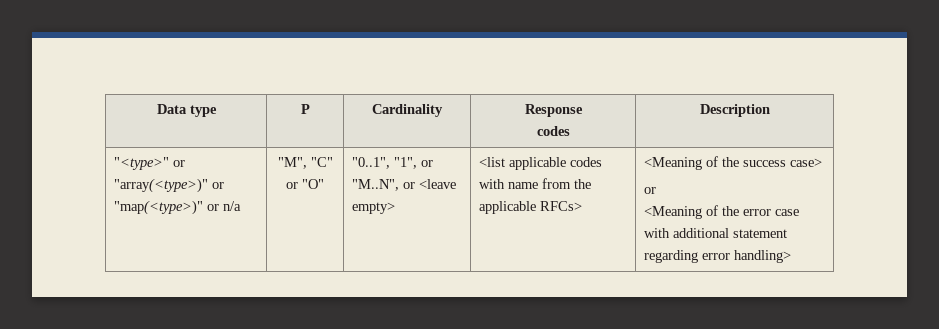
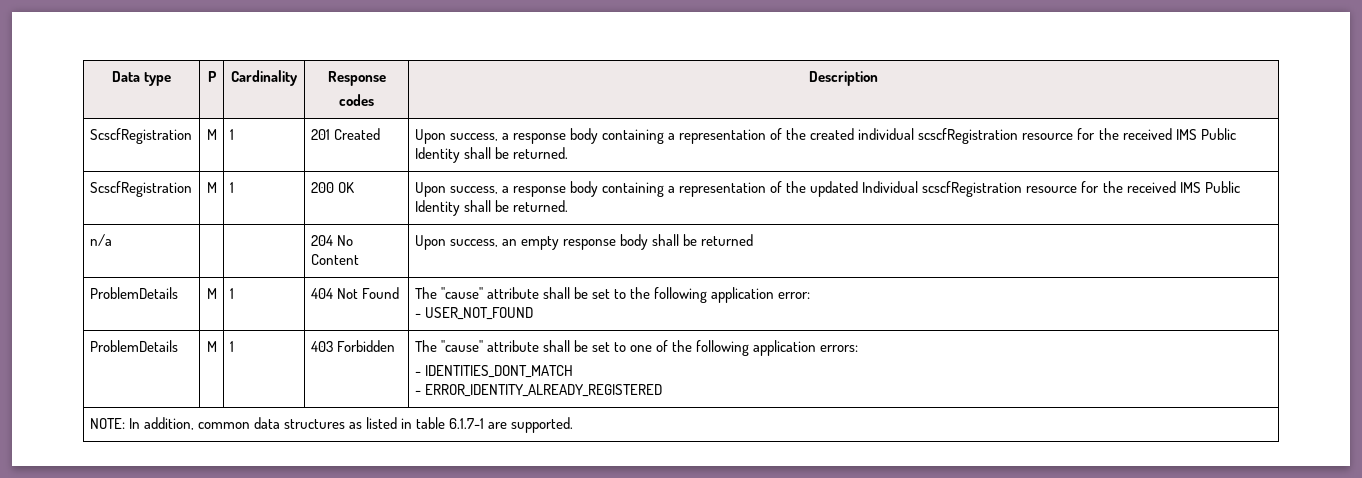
- "<type>" or "array(<type>)" or "map(<type>)" or n/a | "M", "C" or "O" | "0..1", "1", or "M..N", or <leave empty> | <list applicable codes with name from the applicable RFCs> | <Meaning of the success case>
- or
- <Meaning of the error case with additional statement regarding error handling>
+ ScscfRegistration | M | 1 | 201 Created | Upon success, a response body containing a representation of the created individual scscfRegistration resource for the received IMS Public Identity shall be returned.
+ ScscfRegistration | M | 1 | 200 OK | Upon success, a response body containing a representation of the updated Individual scscfRegistration resource for the received IMS Public Identity shall be returned.
+ n/a | | | 204 No Content | Upon success, an empty response body shall be returned
+ ProblemDetails | M | 1 | 404 Not Found | The "cause" attribute shall be set to the following application error:
+ - USER_NOT_FOUND
+ ProblemDetails | M | 1 | 403 Forbidden | The "cause" attribute shall be set to one of the following application errors:
+ - IDENTITIES_DONT_MATCH
+ - ERROR_IDENTITY_ALREADY_REGISTERED
+ NOTE: In addition, common data structures as listed in table 6.1.7-1 are supported.

